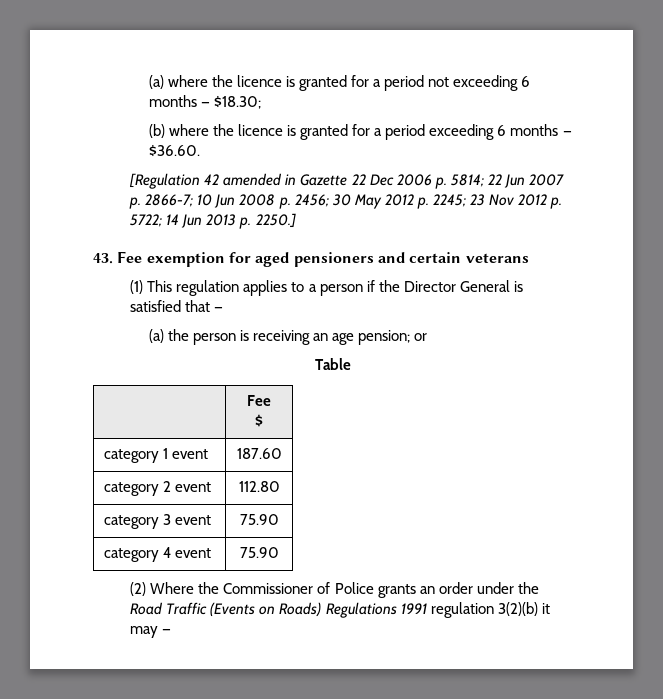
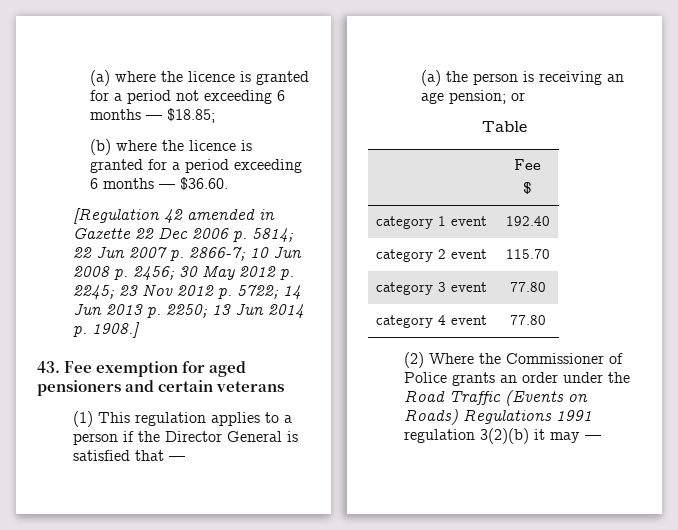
- (a) where the licence is granted for a period not exceeding 6 months — $18.30;
+ (a) where the licence is granted for a period not exceeding 6 months — $18.85;
- [Regulation 42 amended in Gazette 22 Dec 2006 p. 5814; 22 Jun 2007 p. 2866-7; 10 Jun 2008 p. 2456; 30 May 2012 p. 2245; 23 Nov 2012 p. 5722; 14 Jun 2013 p. 2250.]
+ [Regulation 42 amended in Gazette 22 Dec 2006 p. 5814; 22 Jun 2007 p. 2866-7; 10 Jun 2008 p. 2456; 30 May 2012 p. 2245; 23 Nov 2012 p. 5722; 14 Jun 2013 p. 2250; 13 Jun 2014 p. 1908.]
- category 1 event | 187.60
+ category 1 event | 192.40
- category 2 event | 112.80
+ category 2 event | 115.70
- category 3 event | 75.90
+ category 3 event | 77.80
- category 4 event | 75.90
+ category 4 event | 77.80

